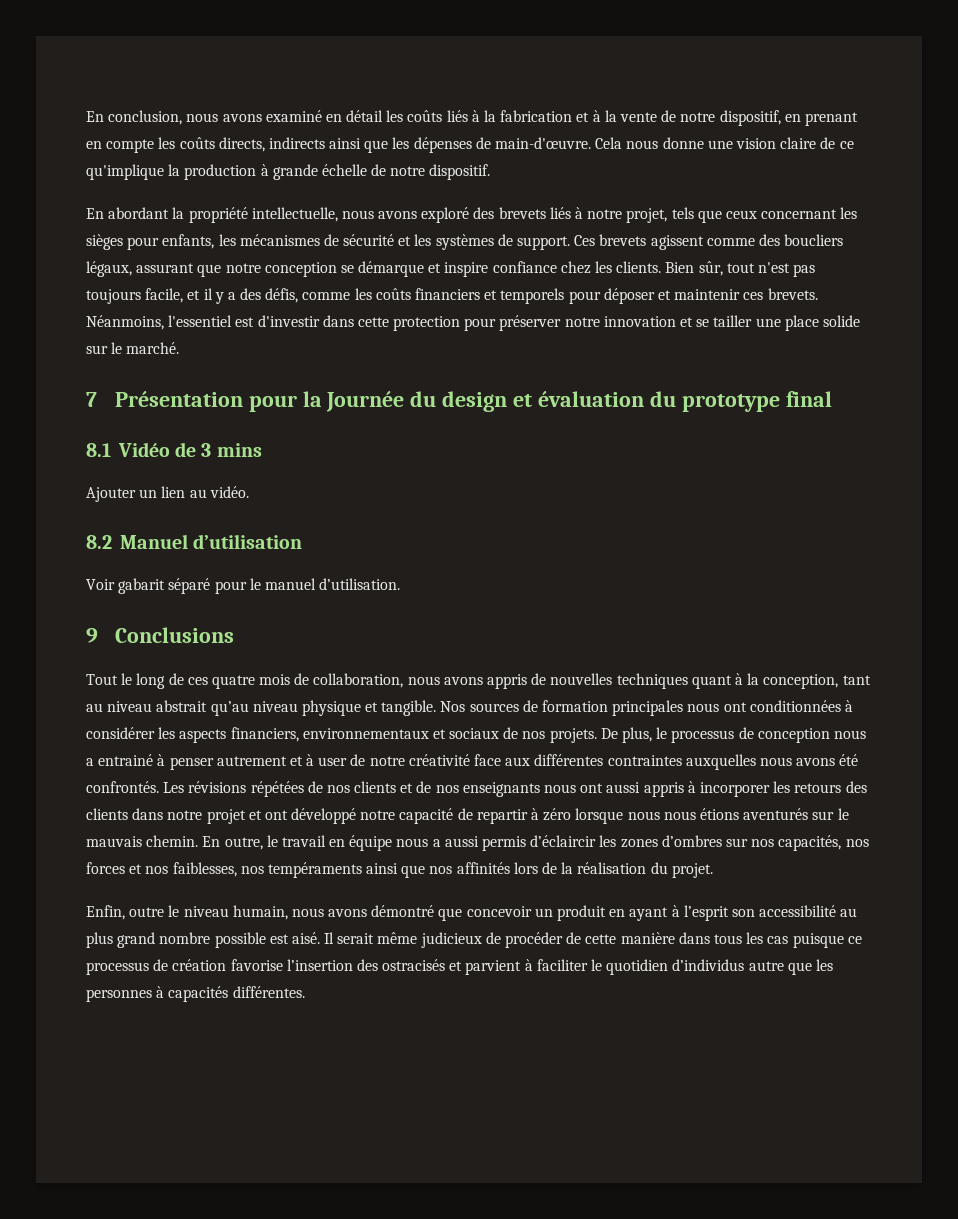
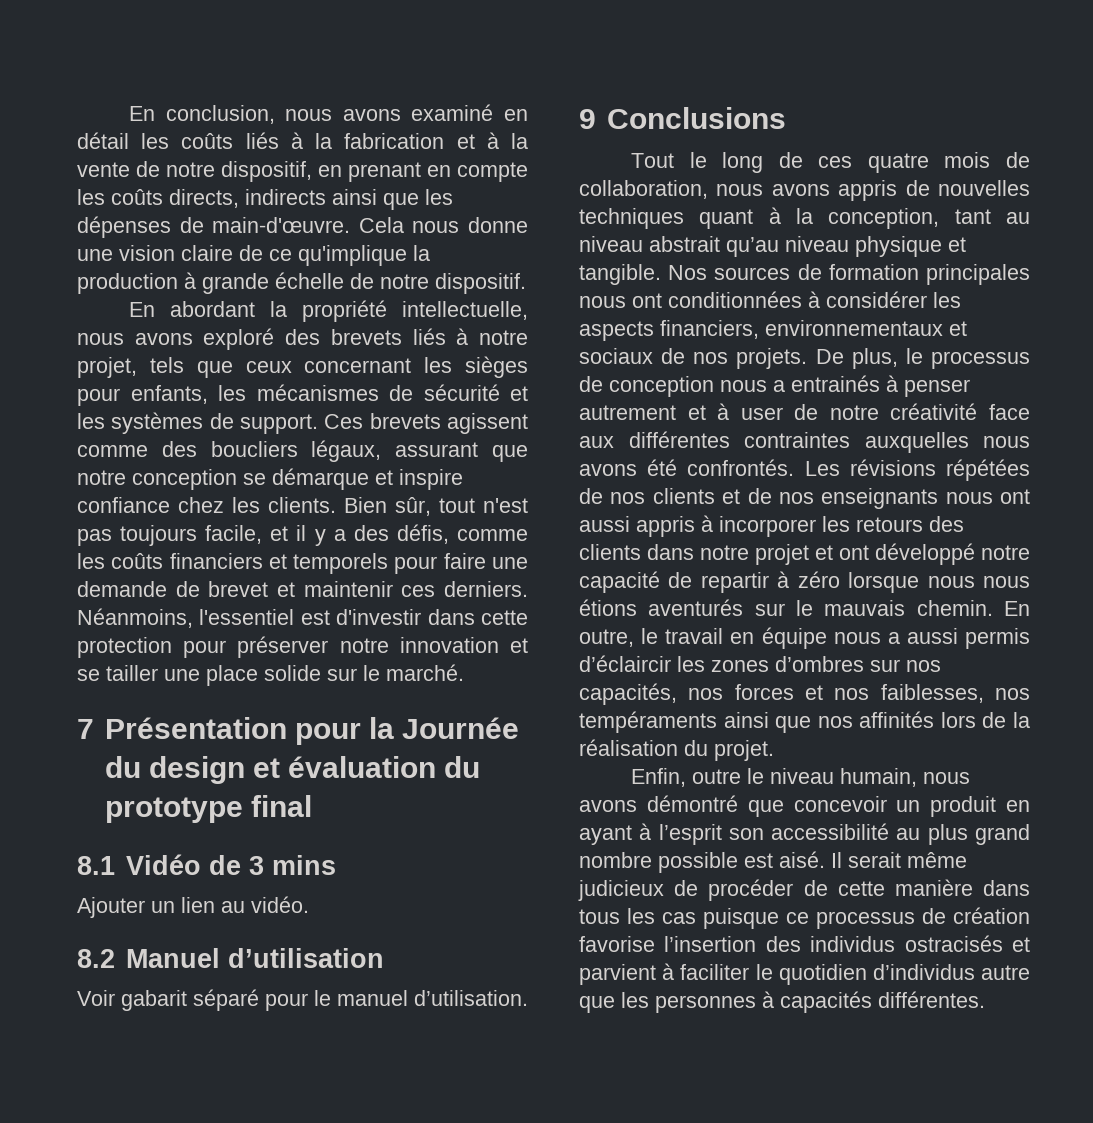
- Bien sûr, tout n'est pas toujours facile, et il y a des défis, comme les coûts financiers et temporels pour déposer et maintenir ces brevets.
+ Bien sûr, tout n'est pas toujours facile, et il y a des défis, comme les coûts financiers et temporels pour faire une demande de brevet et maintenir ces derniers.
- De plus, le processus de conception nous a entrainé à penser autrement et à user de notre créativité face aux différentes contraintes auxquelles nous avons été confrontés.
+ De plus, le processus de conception nous a entrainés à penser autrement et à user de notre créativité face aux différentes contraintes auxquelles nous avons été confrontés.
- Il serait même judicieux de procéder de cette manière dans tous les cas puisque ce processus de création favorise l’insertion des ostracisés et parvient à faciliter le quotidien d’individus autre que les personnes à capacités différentes.
+ Il serait même judicieux de procéder de cette manière dans tous les cas puisque ce processus de création favorise l’insertion des individus ostracisés et parvient à faciliter le quotidien d’individus autre que les personnes à capacités différentes.

